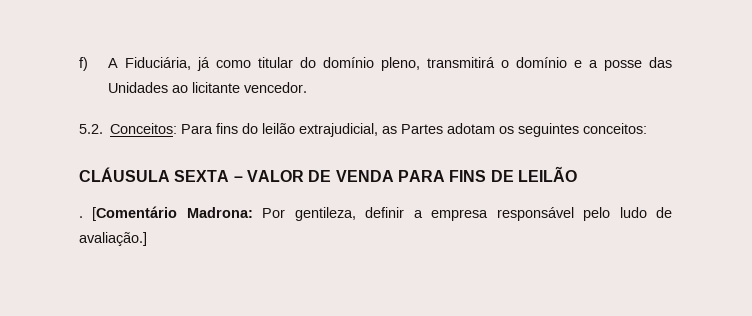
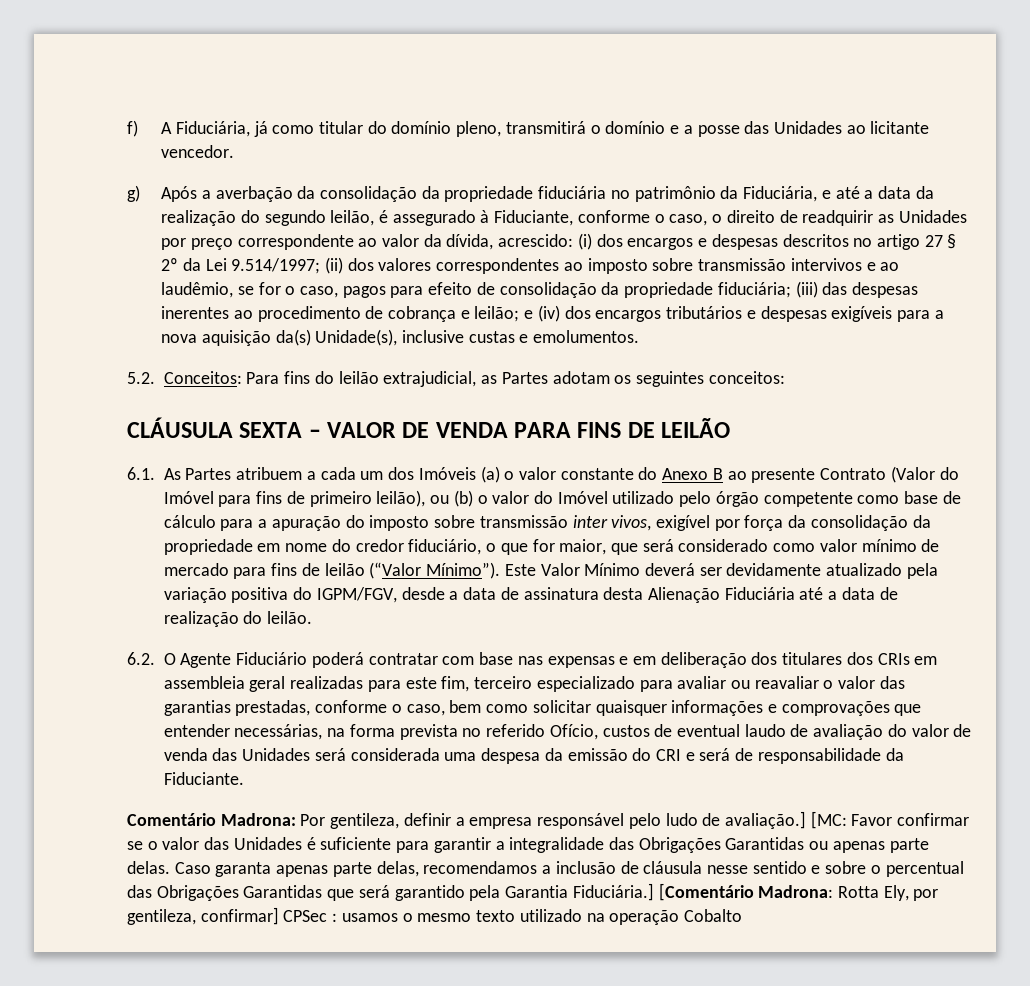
+ g) Após a averbação da consolidação da propriedade fiduciária no patrimônio da Fiduciária, e até a data da realização do segundo leilão, é assegurado à Fiduciante, conforme o caso, o direito de readquirir as Unidades por preço correspondente ao valor da dívida, acrescido: (i) dos encargos e despesas descritos no artigo 27 § 2º da Lei 9.514/1997; (ii) dos valores correspondentes ao imposto sobre transmissão intervivos e ao laudêmio, se for o caso, pagos para efeito de consolidação da propriedade fiduciária; (iii) das despesas inerentes ao procedimento de cobrança e leilão; e (iv) dos encargos tributários e despesas exigíveis para a nova aquisição da(s) Unidade(s), inclusive custas e emolumentos.
- . [Comentário Madrona: Por gentileza, definir a empresa responsável pelo ludo de avaliação.]
+ 6.1. As Partes atribuem a cada um dos Imóveis (a) o valor constante do Anexo B ao presente Contrato (Valor do Imóvel para fins de primeiro leilão), ou (b) o valor do Imóvel utilizado pelo órgão competente como base de cálculo para a apuração do imposto sobre transmissão inter vivos, exigível por força da consolidação da propriedade em nome do credor fiduciário, o que for maior, que será considerado como valor mínimo de mercado para fins de leilão (“Valor Mínimo”). Este Valor Mínimo deverá ser devidamente atualizado pela variação positiva do IGPM/FGV, desde a data de assinatura desta Alienação Fiduciária até a data de realização do leilão.
+ 6.2. O Agente Fiduciário poderá contratar com base nas expensas e em deliberação dos titulares dos CRIs em assembleia geral realizadas para este fim, terceiro especializado para avaliar ou reavaliar o valor das garantias prestadas, conforme o caso, bem como solicitar quaisquer informações e comprovações que entender necessárias, na forma prevista no referido Ofício, custos de eventual laudo de avaliação do valor de venda das Unidades será considerada uma despesa da emissão do CRI e será de responsabilidade da Fiduciante.
+ Comentário Madrona: Por gentileza, definir a empresa responsável pelo ludo de avaliação.]
+ [MC: Favor confirmar se o valor das Unidades é suficiente para garantir a integralidade das Obrigações Garantidas ou apenas parte delas. Caso garanta apenas parte delas, recomendamos a inclusão de cláusula nesse sentido e sobre o percentual das Obrigações Garantidas que será garantido pela Garantia Fiduciária.] [Comentário Madrona: Rotta Ely, por gentileza, confirmar] CPSec : usamos o mesmo texto utilizado na operação Cobalto

